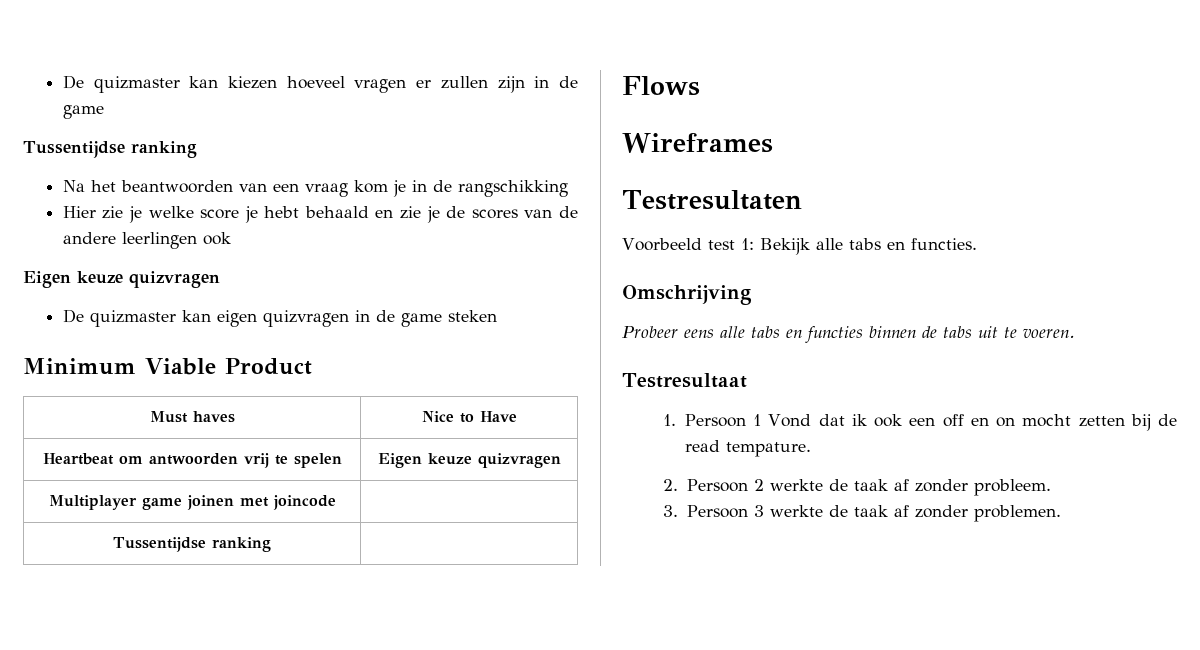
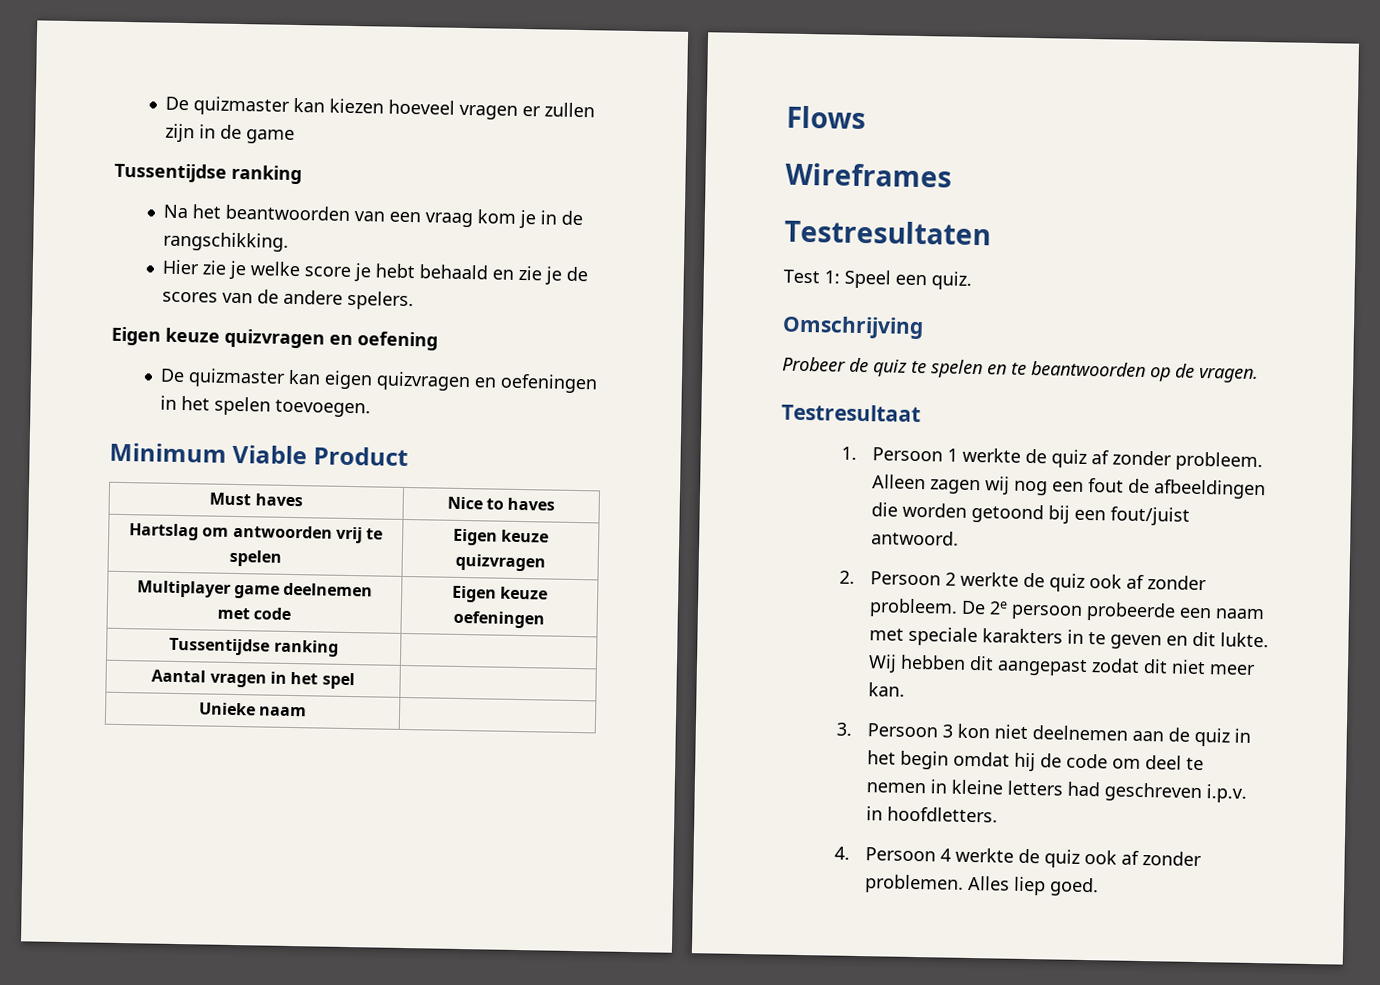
- Na het beantwoorden van een vraag kom je in de rangschikking
+ Na het beantwoorden van een vraag kom je in de rangschikking.
- Hier zie je welke score je hebt behaald en zie je de scores van de andere leerlingen ook
- Eigen keuze quizvragen
+ Hier zie je welke score je hebt behaald en zie je de scores van de andere spelers.
+ Eigen keuze quizvragen en oefening
- De quizmaster kan eigen quizvragen in de game steken
+ De quizmaster kan eigen quizvragen en oefeningen in het spelen toevoegen.
- Must haves | Nice to Have
- Heartbeat om antwoorden vrij te spelen | Eigen keuze quizvragen
+ Must haves | Nice to haves
+ Hartslag om antwoorden vrij te spelen | Eigen keuze quizvragen
- Multiplayer game joinen met joincode |
+ Multiplayer game deelnemen met code | Eigen keuze oefeningen
  Tussentijdse ranking |
+ Aantal vragen in het spel |
+ Unieke naam |
  Flows
  Wireframes
  Testresultaten
- Voorbeeld test 1: Bekijk alle tabs en functies.
+ Test 1: Speel een quiz.
  Omschrijving
- Probeer eens alle tabs en functies binnen de tabs uit te voeren.
+ Probeer de quiz te spelen en te beantwoorden op de vragen.
  Testresultaat
- 1. Persoon 1 Vond dat ik ook een off en on mocht zetten bij de read tempature.
+ 1. Persoon 1 werkte de quiz af zonder probleem. Alleen zagen wij nog een fout de afbeeldingen die worden getoond bij een fout/juist antwoord.
- 2. Persoon 2 werkte de taak af zonder probleem.
- 3. Persoon 3 werkte de taak af zonder problemen.
+ 2. Persoon 2 werkte de quiz ook af zonder probleem. De 2e persoon probeerde een naam met speciale karakters in te geven en dit lukte. Wij hebben dit aangepast zodat dit niet meer kan.
+ 3. Persoon 3 kon niet deelnemen aan de quiz in het begin omdat hij de code om deel te nemen in kleine letters had geschreven i.p.v. in hoofdletters.
+ 4. Persoon 4 werkte de quiz ook af zonder problemen. Alles liep goed.

